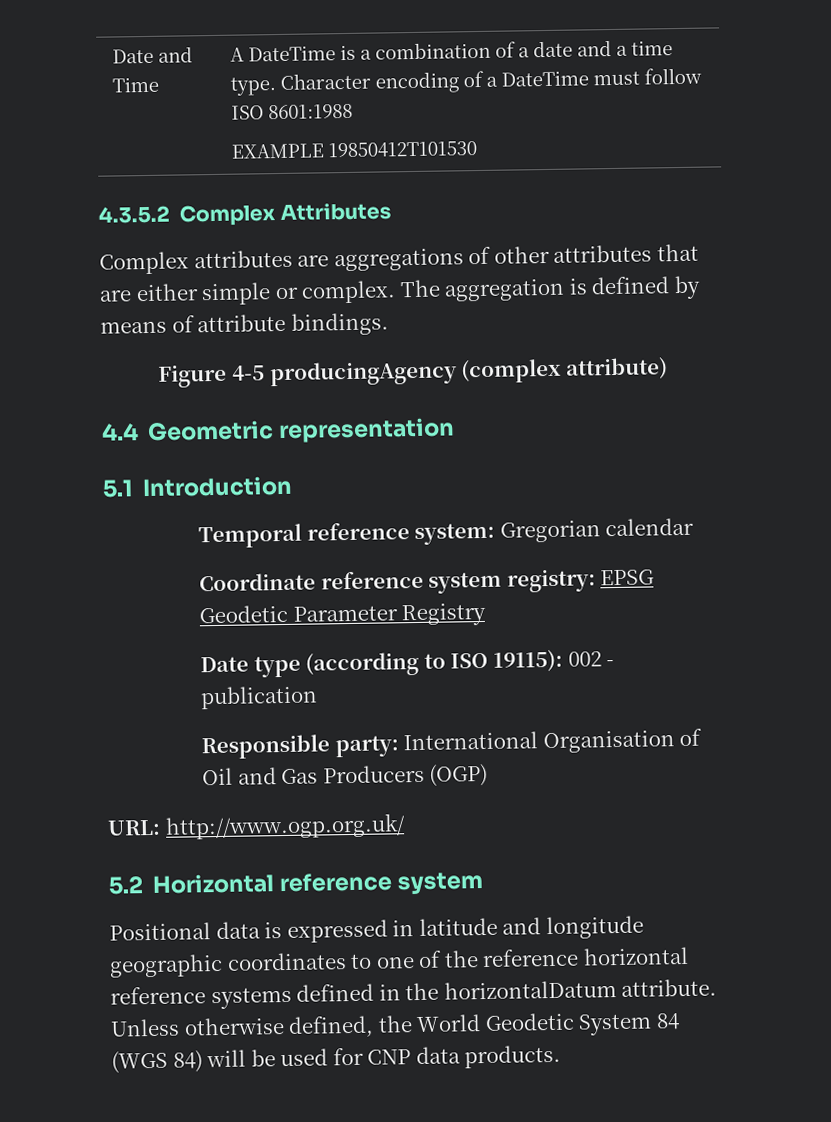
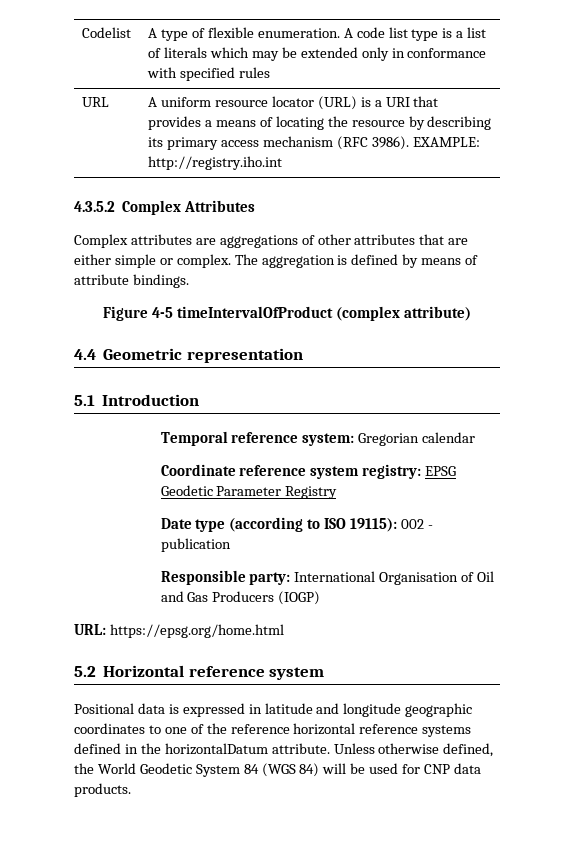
- Date and Time | A DateTime is a combination of a date and a time type. Character encoding of a DateTime must follow ISO 8601:1988
- EXAMPLE 19850412T101530
+ Codelist | A type of flexible enumeration. A code list type is a list of literals which may be extended only in conformance with specified rules
+ URL | A uniform resource locator (URL) is a URI that provides a means of locating the resource by describing its primary access mechanism (RFC 3986). EXAMPLE: http://registry.iho.int
- Figure 4-5 producingAgency (complex attribute)
+ Figure 4-5 timeIntervalOfProduct (complex attribute)
- Responsible party: International Organisation of Oil and Gas Producers (OGP)
+ Responsible party: International Organisation of Oil and Gas Producers (IOGP)
- URL: http://www.ogp.org.uk/
+ URL: https://epsg.org/home.html

